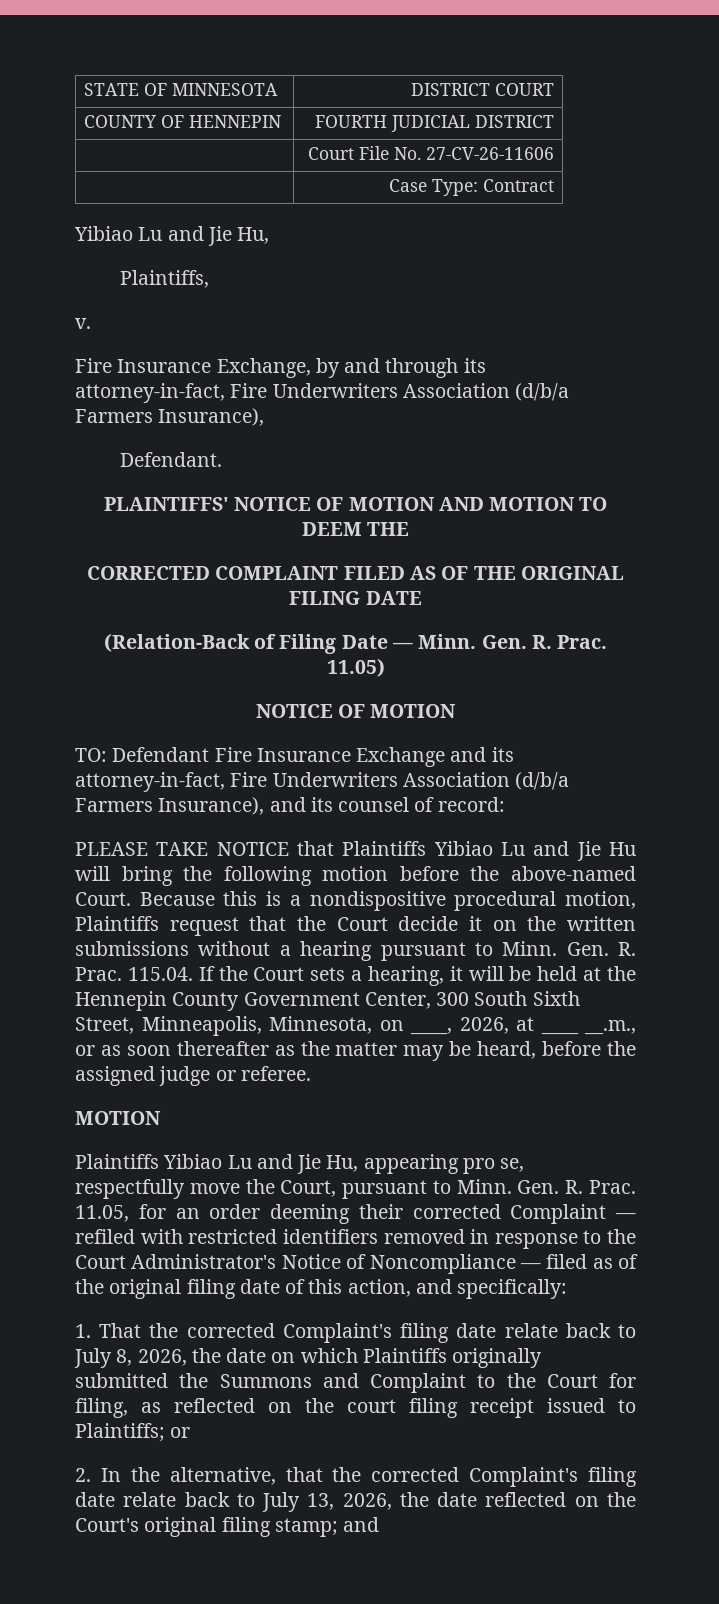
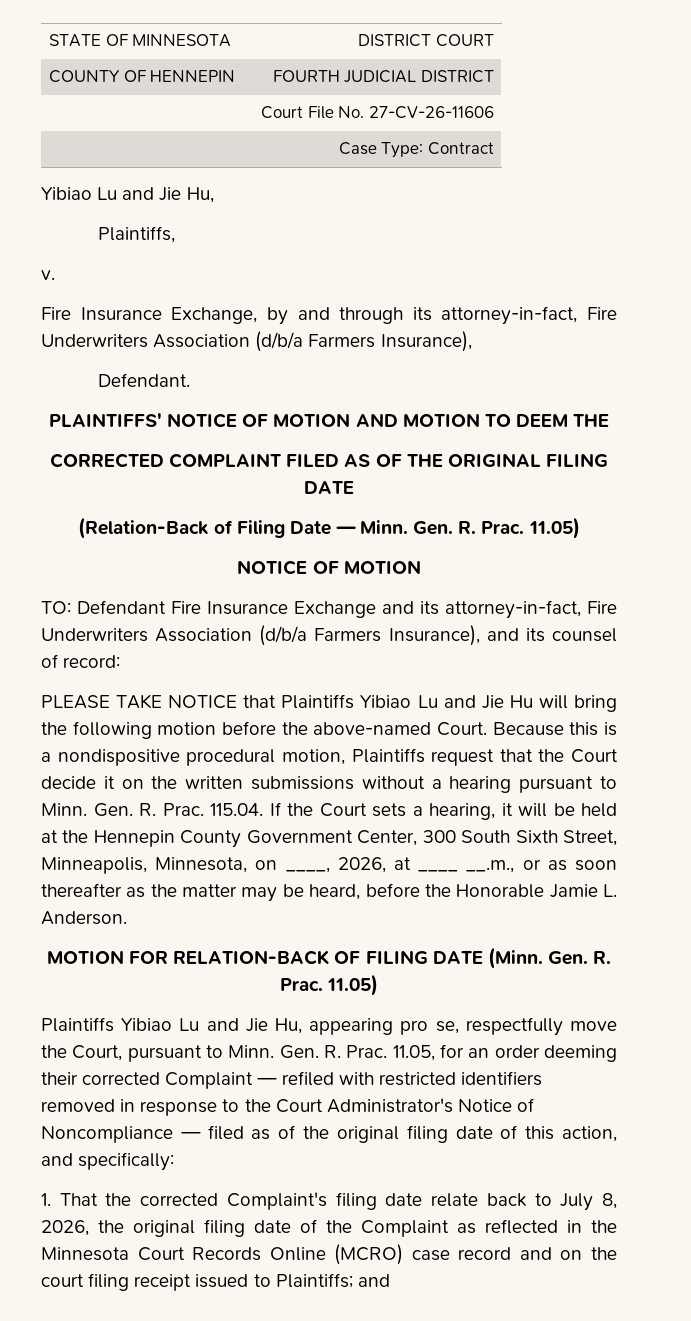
- 115.04. If the Court sets a hearing, it will be held at the Hennepin County Government Center, 300 South Sixth Street, Minneapolis, Minnesota, on ____, 2026, at ____ __.m., or as soon thereafter as the matter may be heard, before the assigned judge or referee.
- MOTION
+ 115.04. If the Court sets a hearing, it will be held at the Hennepin County Government Center, 300 South Sixth Street, Minneapolis, Minnesota, on ____, 2026, at ____ __.m., or as soon thereafter as the matter may be heard, before the Honorable Jamie L. Anderson.
+ MOTION FOR RELATION-BACK OF FILING DATE (Minn. Gen. R. Prac. 11.05)
- 1. That the corrected Complaint's filing date relate back to July 8, 2026, the date on which Plaintiffs originally submitted the Summons and Complaint to the Court for filing, as reflected on the court filing receipt issued to Plaintiffs; or
- 2. In the alternative, that the corrected Complaint's filing date relate back to July 13, 2026, the date reflected on the Court's original filing stamp; and
+ 1. That the corrected Complaint's filing date relate back to July 8, 2026, the original filing date of the Complaint as reflected in the Minnesota Court Records Online (MCRO) case record and on the court filing receipt issued to Plaintiffs; and

